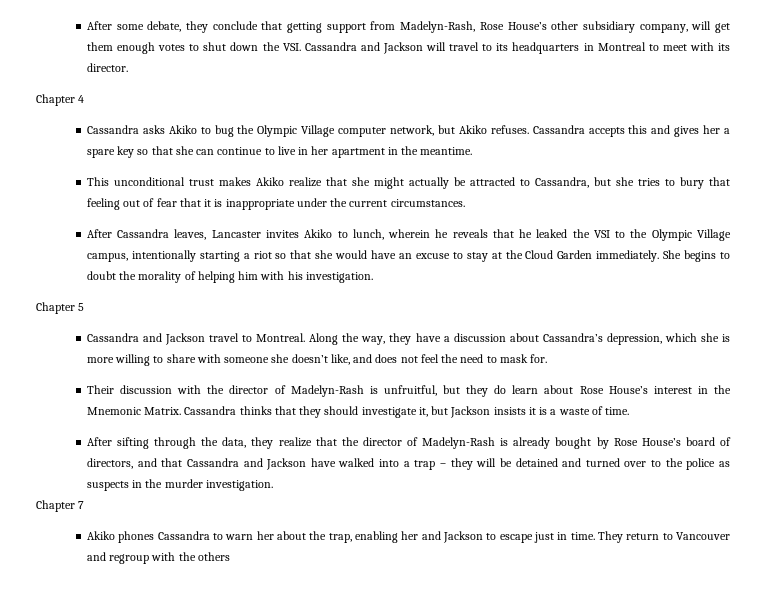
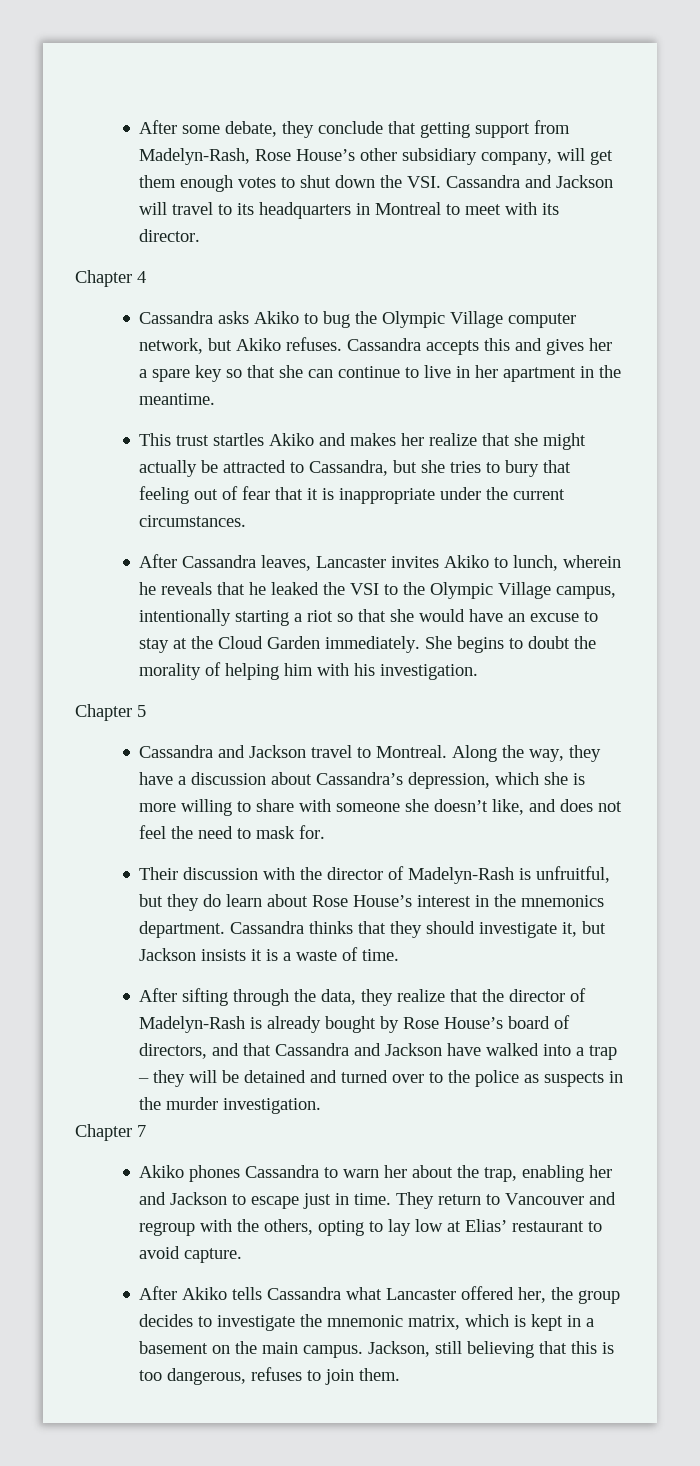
- This unconditional trust makes Akiko realize that she might actually be attracted to Cassandra, but she tries to bury that feeling out of fear that it is inappropriate under the current circumstances.
+ This trust startles Akiko and makes her realize that she might actually be attracted to Cassandra, but she tries to bury that feeling out of fear that it is inappropriate under the current circumstances.
- Their discussion with the director of Madelyn-Rash is unfruitful, but they do learn about Rose House’s interest in the Mnemonic Matrix.
+ Their discussion with the director of Madelyn-Rash is unfruitful, but they do learn about Rose House’s interest in the mnemonics department.
- They return to Vancouver and regroup with the others
+ They return to Vancouver and regroup with the others, opting to lay low at Elias’ restaurant to avoid capture.
+ After Akiko tells Cassandra what Lancaster offered her, the group decides to investigate the mnemonic matrix, which is kept in a basement on the main campus. Jackson, still believing that this is too dangerous, refuses to join them.

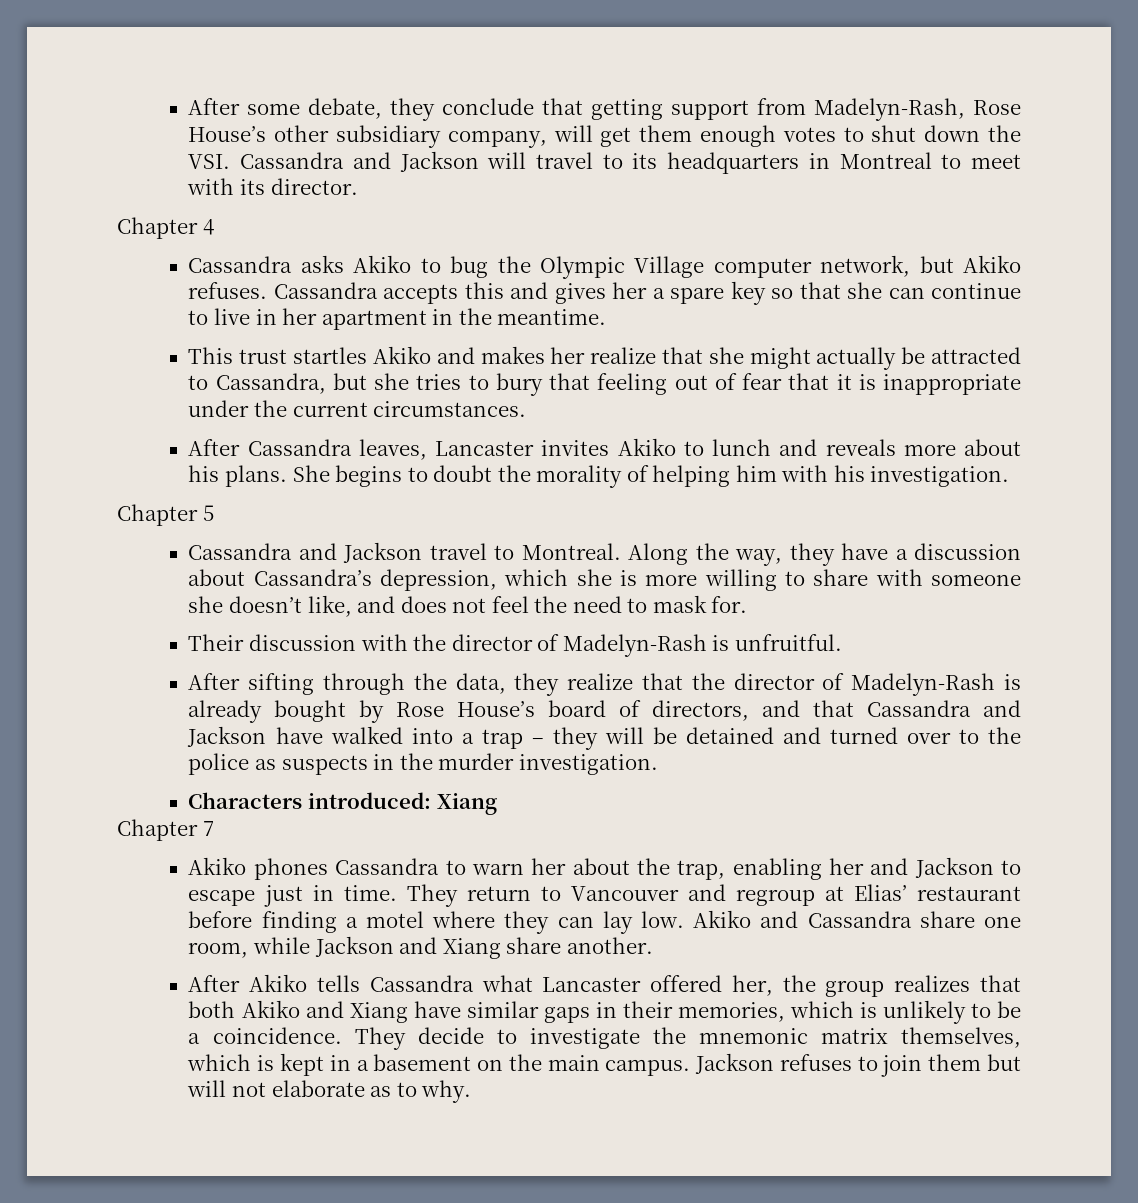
- After Cassandra leaves, Lancaster invites Akiko to lunch, wherein he reveals that he leaked the VSI to the Olympic Village campus, intentionally starting a riot so that she would have an excuse to stay at the Cloud Garden immediately.
+ After Cassandra leaves, Lancaster invites Akiko to lunch and reveals more about his plans.
- Their discussion with the director of Madelyn-Rash is unfruitful, but they do learn about Rose House’s interest in the mnemonics department. Cassandra thinks that they should investigate it, but Jackson insists it is a waste of time.
+ Their discussion with the director of Madelyn-Rash is unfruitful.
+ Characters introduced: Xiang
- They return to Vancouver and regroup with the others, opting to lay low at Elias’ restaurant to avoid capture.
+ They return to Vancouver and regroup at Elias’ restaurant before finding a motel where they can lay low. Akiko and Cassandra share one room, while Jackson and Xiang share another.
- After Akiko tells Cassandra what Lancaster offered her, the group decides to investigate the mnemonic matrix, which is kept in a basement on the main campus.
+ After Akiko tells Cassandra what Lancaster offered her, the group realizes that both Akiko and Xiang have similar gaps in their memories, which is unlikely to be a coincidence. They decide to investigate the mnemonic matrix themselves, which is kept in a basement on the main campus.
- Jackson, still believing that this is too dangerous, refuses to join them.
+ Jackson refuses to join them but will not elaborate as to why.

